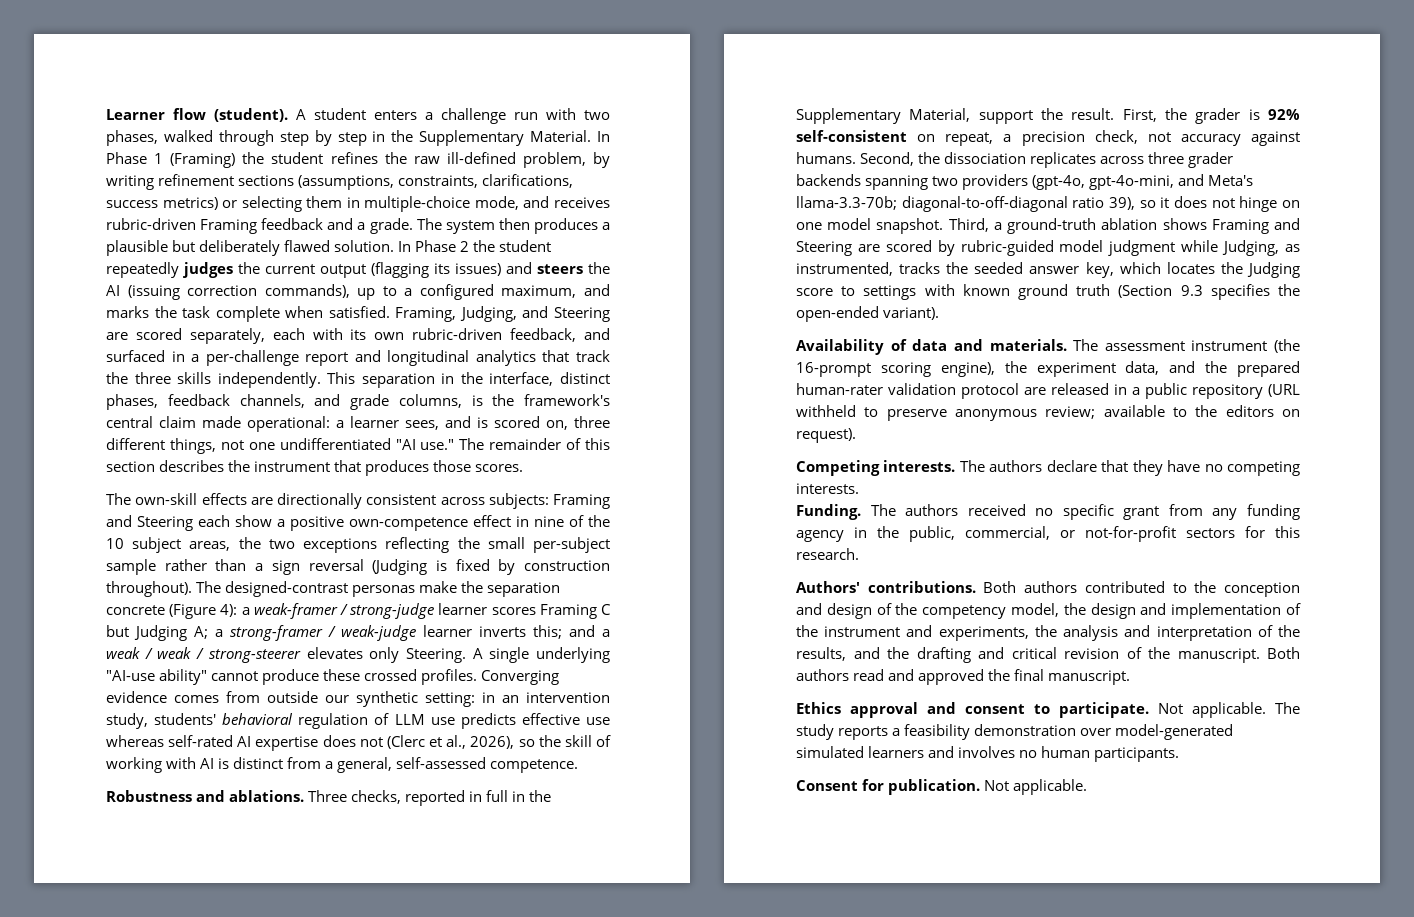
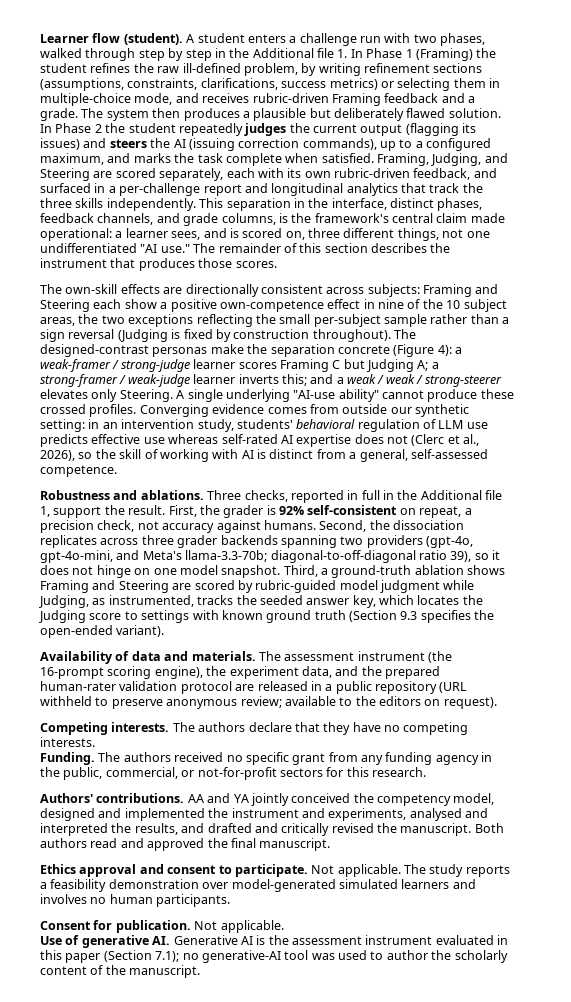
- A student enters a challenge run with two phases, walked through step by step in the Supplementary Material. In Phase 1 (Framing) the student refines the raw ill-defined problem, by writing refinement sections (assumptions, constraints, clarifications, success metrics) or selecting them in multiple-choice mode, and receives rubric-driven Framing feedback and a grade.
+ A student enters a challenge run with two phases, walked through step by step in the Additional file 1. In Phase 1 (Framing) the student refines the raw ill-defined problem, by writing refinement sections (assumptions, constraints, clarifications, success metrics) or selecting them in multiple-choice mode, and receives rubric-driven Framing feedback and a grade.
- Three checks, reported in full in the Supplementary Material, support the result.
+ Three checks, reported in full in the Additional file 1, support the result.
- Both authors contributed to the conception and design of the competency model, the design and implementation of the instrument and experiments, the analysis and interpretation of the results, and the drafting and critical revision of the manuscript.
+ AA and YA jointly conceived the competency model, designed and implemented the instrument and experiments, analysed and interpreted the results, and drafted and critically revised the manuscript.
+ Use of generative AI. Generative AI is the assessment instrument evaluated in this paper (Section 7.1); no generative-AI tool was used to author the scholarly content of the manuscript.

